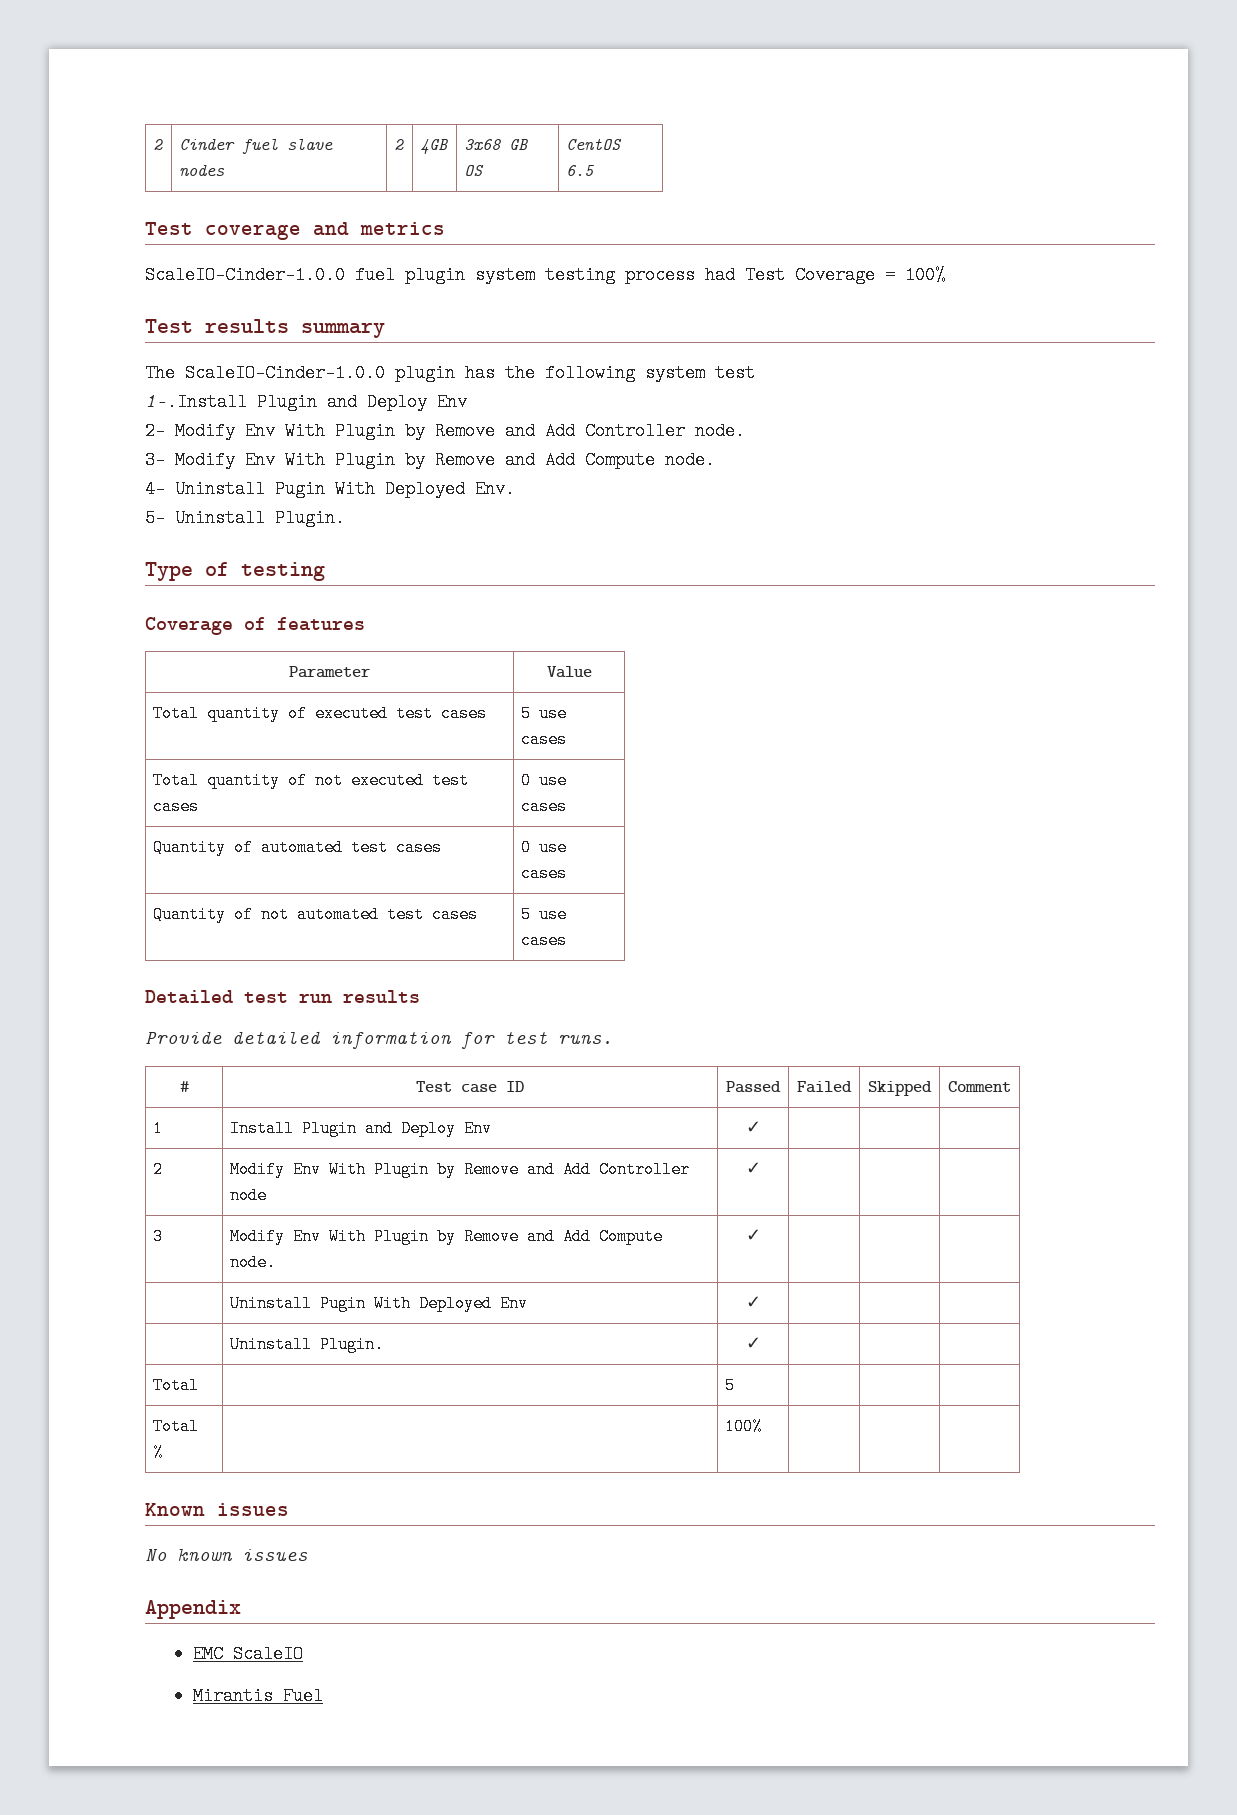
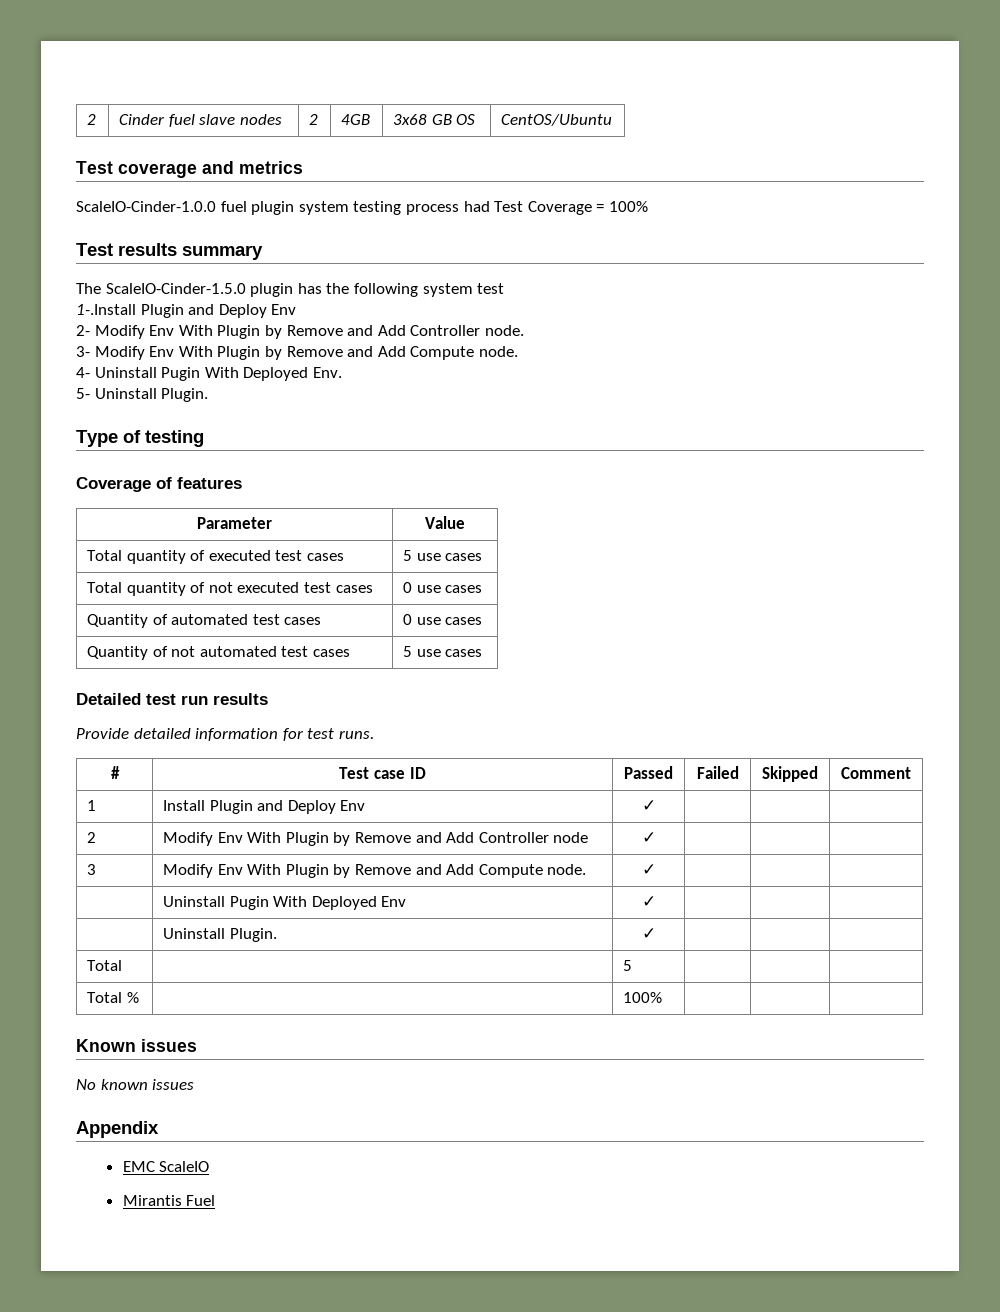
- 2 | Cinder fuel slave nodes | 2 | 4GB | 3x68 GB OS | CentOS 6.5
+ 2 | Cinder fuel slave nodes | 2 | 4GB | 3x68 GB OS | CentOS/Ubuntu
- The ScaleIO-Cinder-1.0.0 plugin has the following system test
+ The ScaleIO-Cinder-1.5.0 plugin has the following system test

